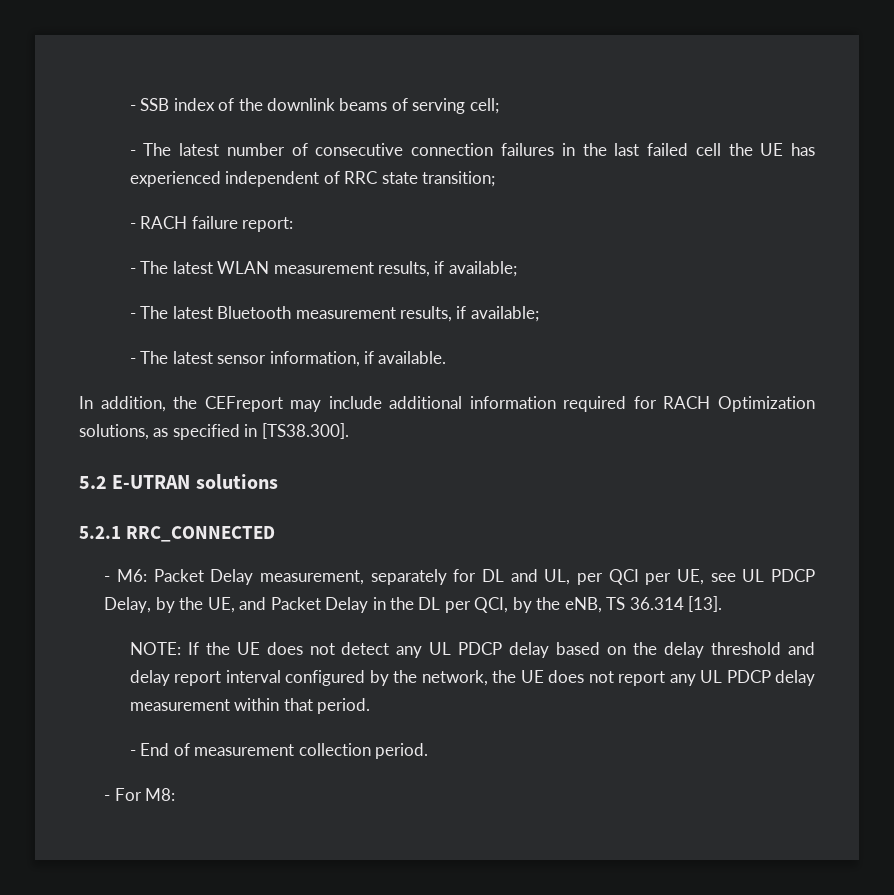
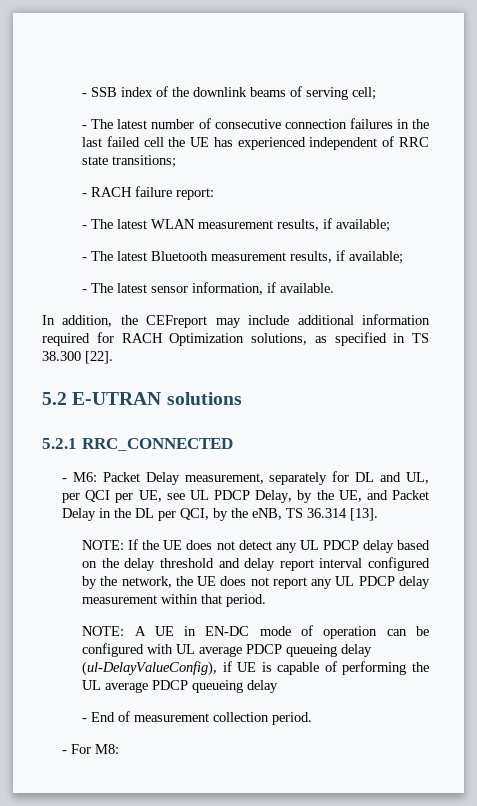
- - The latest number of consecutive connection failures in the last failed cell the UE has experienced independent of RRC state transition;
+ - The latest number of consecutive connection failures in the last failed cell the UE has experienced independent of RRC state transitions;
- In addition, the CEFreport may include additional information required for RACH Optimization solutions, as specified in [TS38.300].
+ In addition, the CEFreport may include additional information required for RACH Optimization solutions, as specified in TS 38.300 [22].
+ NOTE: A UE in EN-DC mode of operation can be configured with UL average PDCP queueing delay (ul-DelayValueConfig), if UE is capable of performing the UL average PDCP queueing delay

